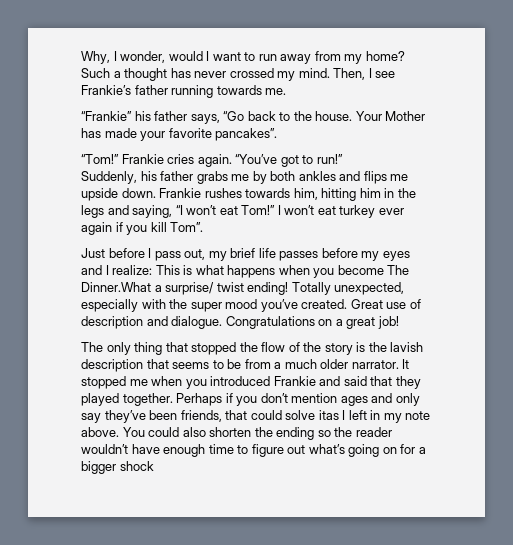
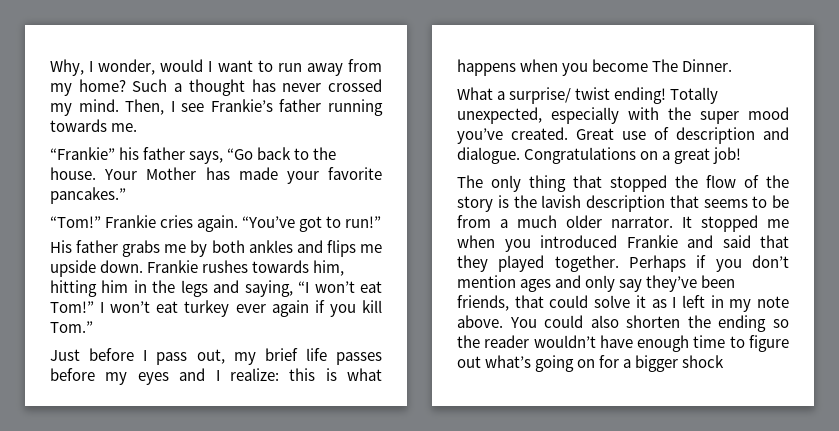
- Your Mother has made your favorite pancakes”.
+ Your Mother has made your favorite pancakes.”
- Suddenly, his father grabs me by both ankles and flips me upside down.
+ His father grabs me by both ankles and flips me upside down.
- I won’t eat turkey ever again if you kill Tom”.
+ I won’t eat turkey ever again if you kill Tom.”
- Just before I pass out, my brief life passes before my eyes and I realize: This is what happens when you become The Dinner.What a surprise/ twist ending!
+ Just before I pass out, my brief life passes before my eyes and I realize: this is what happens when you become The Dinner.
+ What a surprise/ twist ending!
- Perhaps if you don’t mention ages and only say they’ve been friends, that could solve itas I left in my note above.
+ Perhaps if you don’t mention ages and only say they’ve been friends, that could solve it as I left in my note above.

